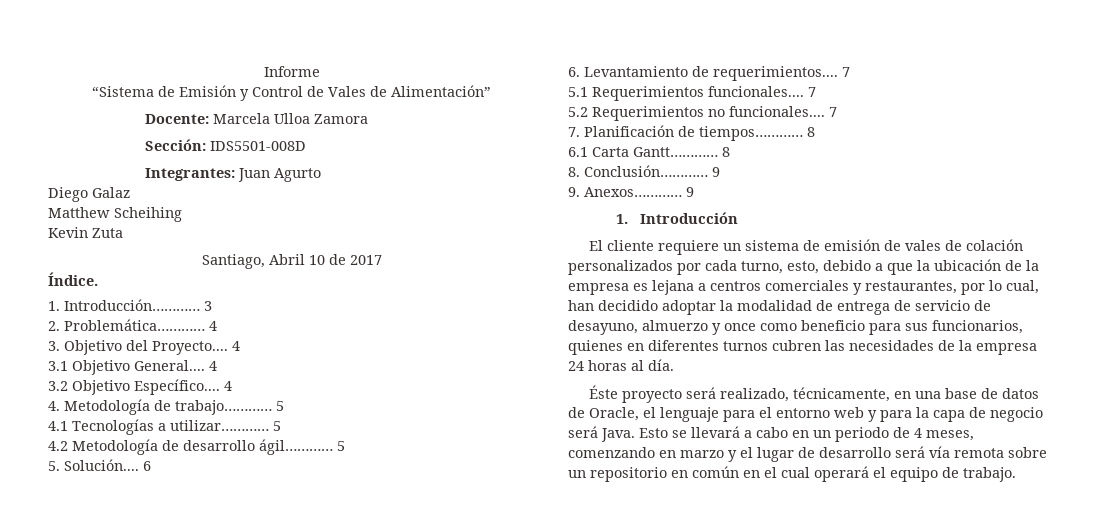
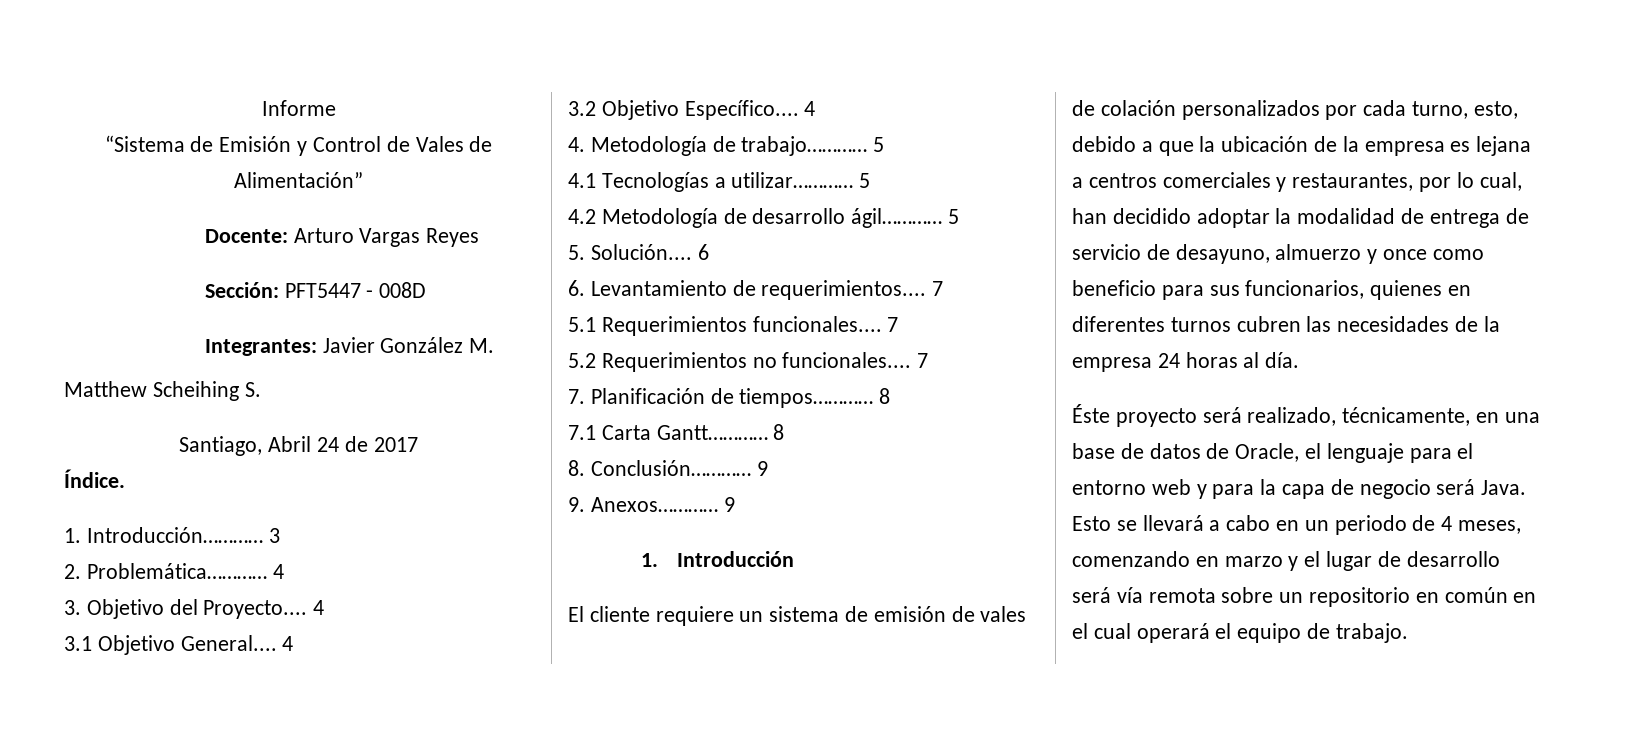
- Docente: Marcela Ulloa Zamora
- Sección: IDS5501-008D
- Integrantes: Juan Agurto
- Diego Galaz
+ Docente: Arturo Vargas Reyes
+ Sección: PFT5447 - 008D
+ Integrantes: Javier González M.
- Matthew Scheihing
- Kevin Zuta
+ Matthew Scheihing S.
- Santiago, Abril 10 de 2017
+ Santiago, Abril 24 de 2017
- 6.1 Carta Gantt…………
+ 7.1 Carta Gantt…………

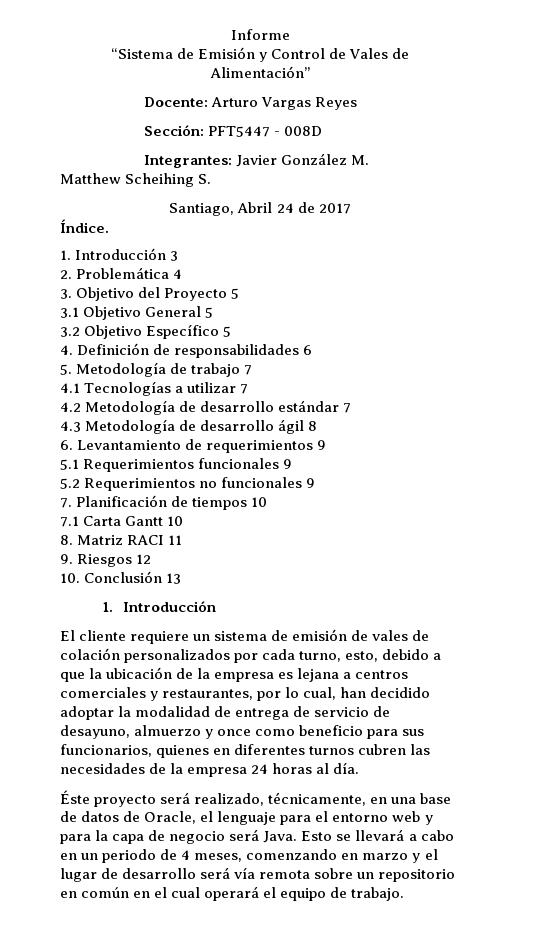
- 1. Introducción………… 3
+ 1. Introducción 3
- 2. Problemática………… 4
+ 2. Problemática 4
- 3. Objetivo del Proyecto.... 4
+ 3. Objetivo del Proyecto 5
- 3.1 Objetivo General.... 4
+ 3.1 Objetivo General 5
- 3.2 Objetivo Específico.... 4
+ 3.2 Objetivo Específico 5
- 4. Metodología de trabajo………… 5
+ 4. Definición de responsabilidades 6
+ 5. Metodología de trabajo 7
- 4.1 Tecnologías a utilizar………… 5
+ 4.1 Tecnologías a utilizar 7
- 4.2 Metodología de desarrollo ágil………… 5
- 5. Solución.... 6
+ 4.2 Metodología de desarrollo estándar 7
+ 4.3 Metodología de desarrollo ágil 8
- 6. Levantamiento de requerimientos.... 7
+ 6. Levantamiento de requerimientos 9
- 5.1 Requerimientos funcionales.... 7
+ 5.1 Requerimientos funcionales 9
- 5.2 Requerimientos no funcionales.... 7
+ 5.2 Requerimientos no funcionales 9
- 7. Planificación de tiempos………… 8
+ 7. Planificación de tiempos 10
- 7.1 Carta Gantt………… 8
+ 7.1 Carta Gantt 10
- 8. Conclusión………… 9
- 9. Anexos………… 9
+ 8. Matriz RACI 11
+ 9. Riesgos 12
+ 10. Conclusión 13

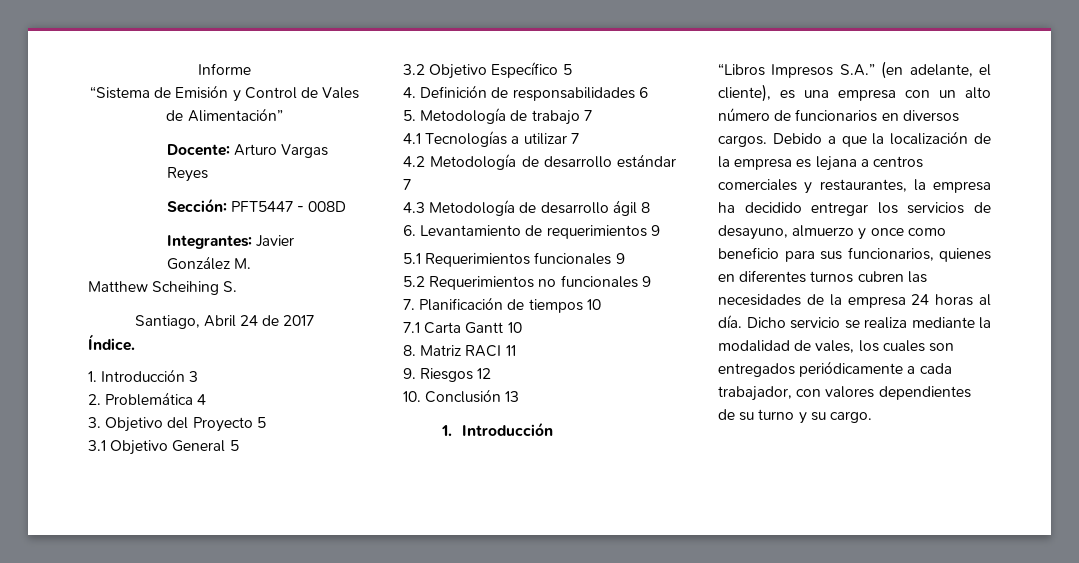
- El cliente requiere un sistema de emisión de vales de colación personalizados por cada turno, esto, debido a que la ubicación de la empresa es lejana a centros comerciales y restaurantes, por lo cual, han decidido adoptar la modalidad de entrega de servicio de desayuno, almuerzo y once como beneficio para sus funcionarios, quienes en diferentes turnos cubren las necesidades de la empresa 24 horas al día.
- Éste proyecto será realizado, técnicamente, en una base de datos de Oracle, el lenguaje para el entorno web y para la capa de negocio será Java. Esto se llevará a cabo en un periodo de 4 meses, comenzando en marzo y el lugar de desarrollo será vía remota sobre un repositorio en común en el cual operará el equipo de trabajo.
+ “Libros Impresos S.A.” (en adelante, el cliente), es una empresa con un alto número de funcionarios en diversos cargos. Debido a que la localización de la empresa es lejana a centros comerciales y restaurantes, la empresa ha decidido entregar los servicios de desayuno, almuerzo y once como beneficio para sus funcionarios, quienes en diferentes turnos cubren las necesidades de la empresa 24 horas al día. Dicho servicio se realiza mediante la modalidad de vales, los cuales son entregados periódicamente a cada trabajador, con valores dependientes de su turno y su cargo.

